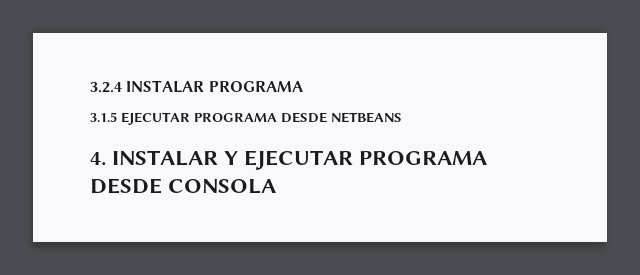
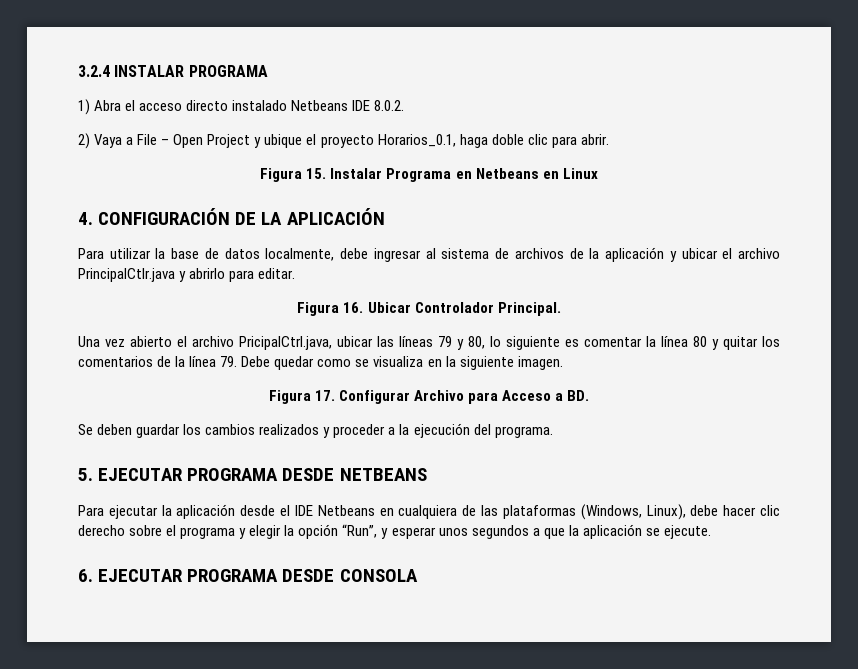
- 3.1.5 EJECUTAR PROGRAMA DESDE NETBEANS
- 4. INSTALAR Y EJECUTAR PROGRAMA DESDE CONSOLA
+ 1) Abra el acceso directo instalado Netbeans IDE 8.0.2.
+ 2) Vaya a File – Open Project y ubique el proyecto Horarios_0.1, haga doble clic para abrir.
+ Figura 15. Instalar Programa en Netbeans en Linux
+ 4. CONFIGURACIÓN DE LA APLICACIÓN
+ Para utilizar la base de datos localmente, debe ingresar al sistema de archivos de la aplicación y ubicar el archivo PrincipalCtlr.java y abrirlo para editar.
+ Figura 16. Ubicar Controlador Principal.
+ Una vez abierto el archivo PricipalCtrl.java, ubicar las líneas 79 y 80, lo siguiente es comentar la línea 80 y quitar los comentarios de la línea 79. Debe quedar como se visualiza en la siguiente imagen.
+ Figura 17. Configurar Archivo para Acceso a BD.
+ Se deben guardar los cambios realizados y proceder a la ejecución del programa.
+ 5. EJECUTAR PROGRAMA DESDE NETBEANS
+ Para ejecutar la aplicación desde el IDE Netbeans en cualquiera de las plataformas (Windows, Linux), debe hacer clic derecho sobre el programa y elegir la opción “Run”, y esperar unos segundos a que la aplicación se ejecute.
+ 6. EJECUTAR PROGRAMA DESDE CONSOLA

